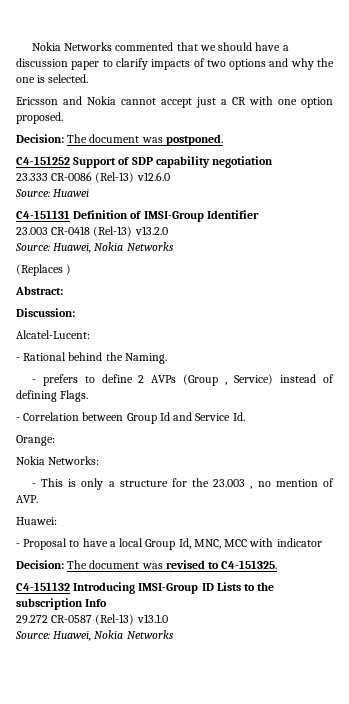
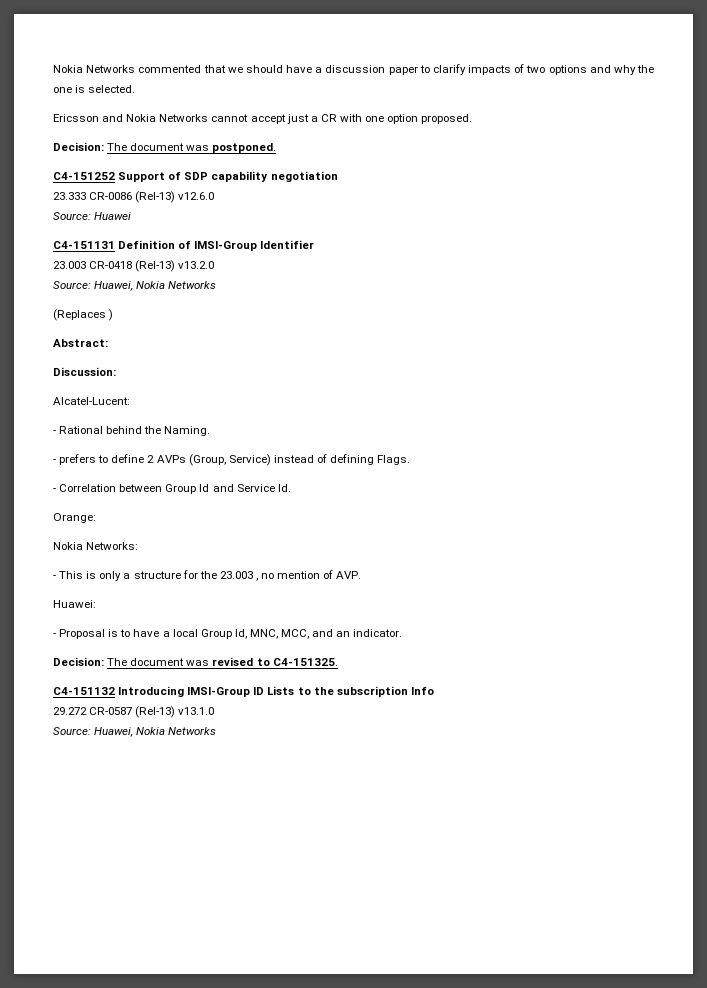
- Ericsson and Nokia cannot accept just a CR with one option proposed.
+ Ericsson and Nokia Networks cannot accept just a CR with one option proposed.
- - prefers to define 2 AVPs (Group , Service) instead of defining Flags.
+ - prefers to define 2 AVPs (Group, Service) instead of defining Flags.
- - Proposal to have a local Group Id, MNC, MCC with indicator
+ - Proposal is to have a local Group Id, MNC, MCC, and an indicator.

